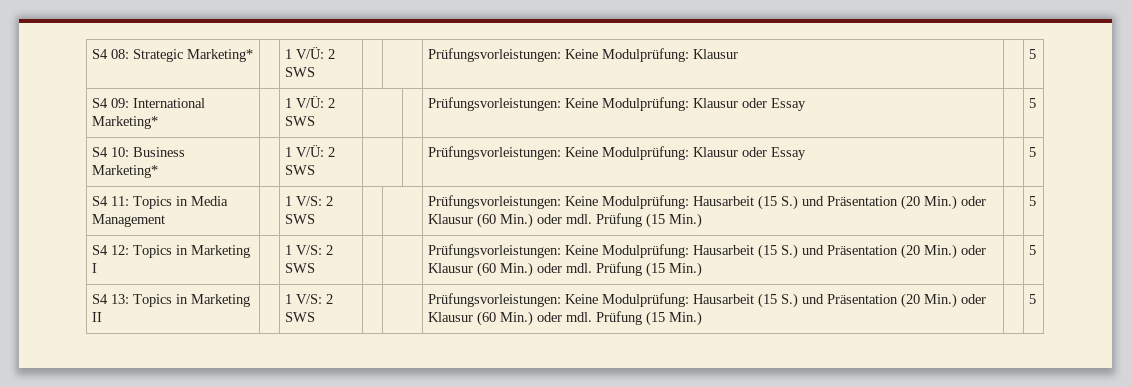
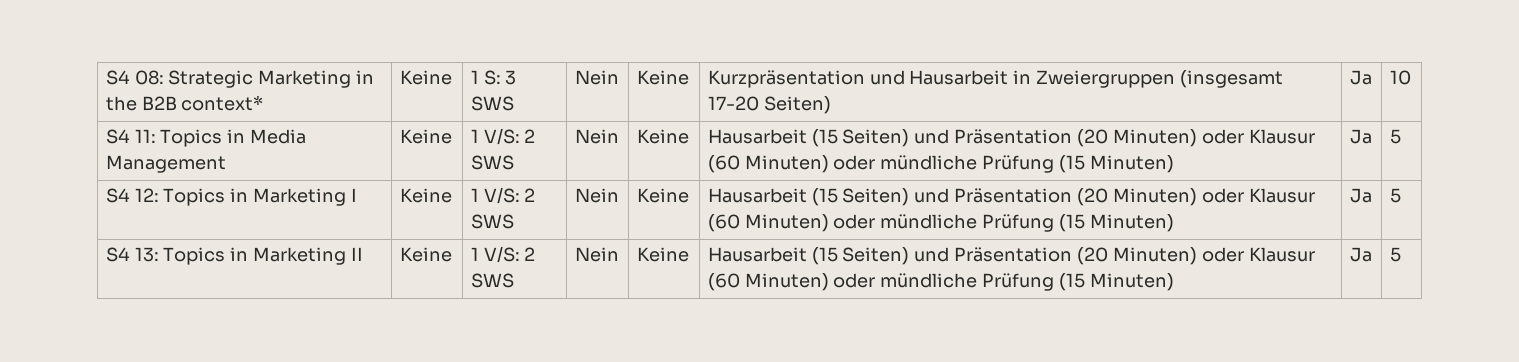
- S4 08: Strategic Marketing* | | 1 V/Ü: 2 SWS | | | Prüfungsvorleistungen: Keine Modulprüfung: Klausur | | 5
- S4 09: International Marketing* | | 1 V/Ü: 2 SWS | | | Prüfungsvorleistungen: Keine Modulprüfung: Klausur oder Essay | | 5
- S4 10: Business Marketing* | | 1 V/Ü: 2 SWS | | | Prüfungsvorleistungen: Keine Modulprüfung: Klausur oder Essay | | 5
+ S4 08: Strategic Marketing in the B2B context* | Keine | 1 S: 3 SWS | Nein | Keine | Kurzpräsentation und Hausarbeit in Zweiergruppen (insgesamt 17-20 Seiten) | Ja | 10
- S4 11: Topics in Media Management | | 1 V/S: 2 SWS | | | Prüfungsvorleistungen: Keine Modulprüfung: Hausarbeit (15 S.) und Präsentation (20 Min.) oder Klausur (60 Min.) oder mdl. Prüfung (15 Min.) | | 5
+ S4 11: Topics in Media Management | Keine | 1 V/S: 2 SWS | Nein | Keine | Hausarbeit (15 Seiten) und Präsentation (20 Minuten) oder Klausur (60 Minuten) oder mündliche Prüfung (15 Minuten) | Ja | 5
- S4 12: Topics in Marketing I | | 1 V/S: 2 SWS | | | Prüfungsvorleistungen: Keine Modulprüfung: Hausarbeit (15 S.) und Präsentation (20 Min.) oder Klausur (60 Min.) oder mdl. Prüfung (15 Min.) | | 5
+ S4 12: Topics in Marketing I | Keine | 1 V/S: 2 SWS | Nein | Keine | Hausarbeit (15 Seiten) und Präsentation (20 Minuten) oder Klausur (60 Minuten) oder mündliche Prüfung (15 Minuten) | Ja | 5
- S4 13: Topics in Marketing II | | 1 V/S: 2 SWS | | | Prüfungsvorleistungen: Keine Modulprüfung: Hausarbeit (15 S.) und Präsentation (20 Min.) oder Klausur (60 Min.) oder mdl. Prüfung (15 Min.) | | 5
+ S4 13: Topics in Marketing II | Keine | 1 V/S: 2 SWS | Nein | Keine | Hausarbeit (15 Seiten) und Präsentation (20 Minuten) oder Klausur (60 Minuten) oder mündliche Prüfung (15 Minuten) | Ja | 5

